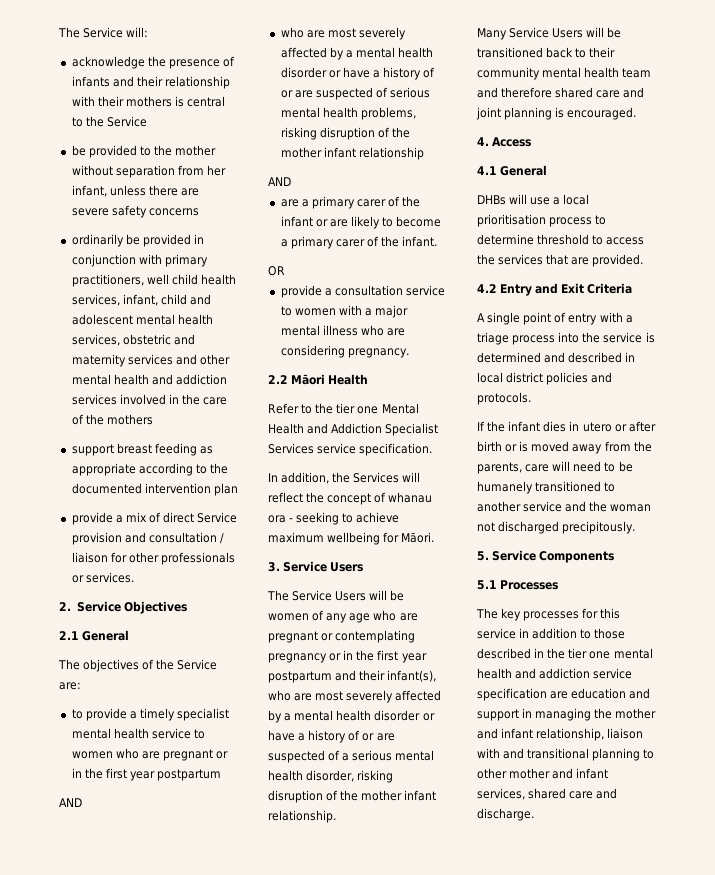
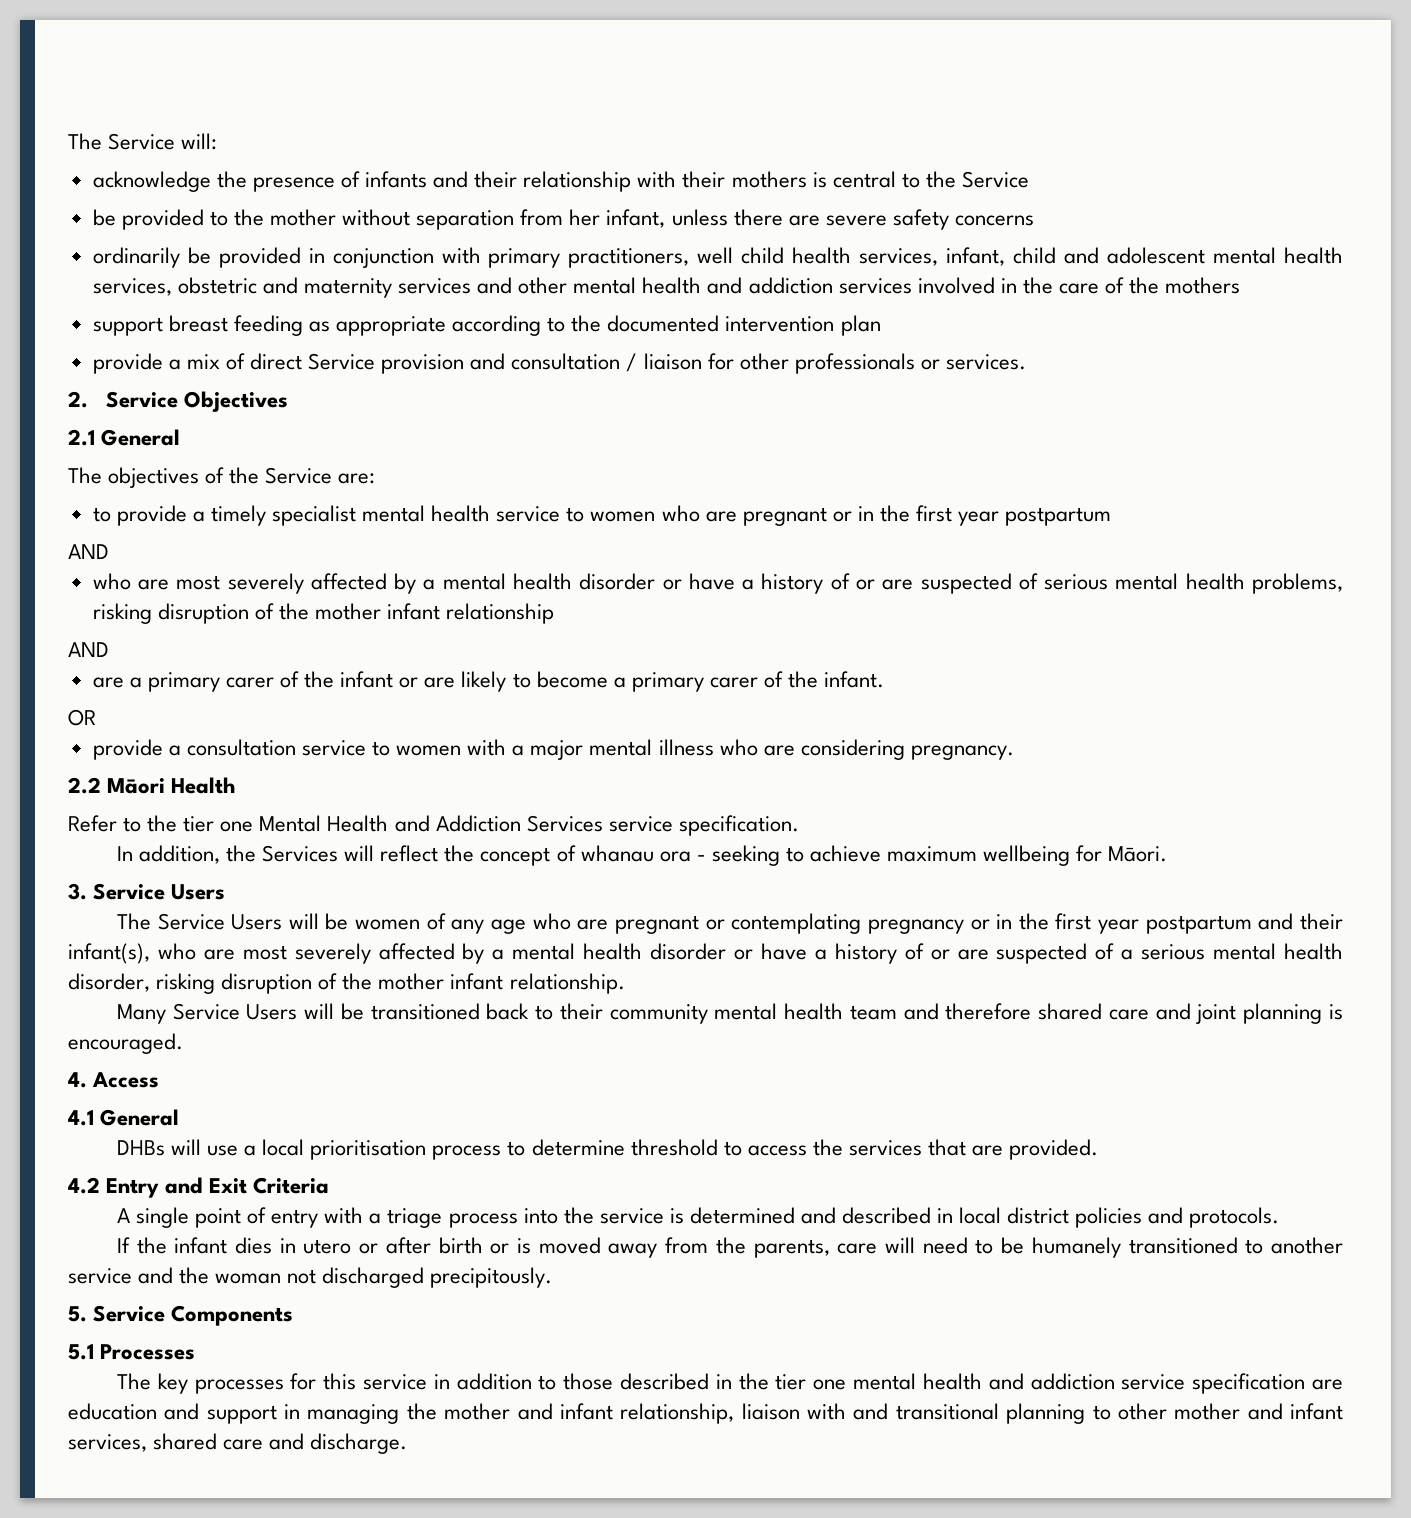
- Refer to the tier one Mental Health and Addiction Specialist Services service specification.
+ Refer to the tier one Mental Health and Addiction Services service specification.

